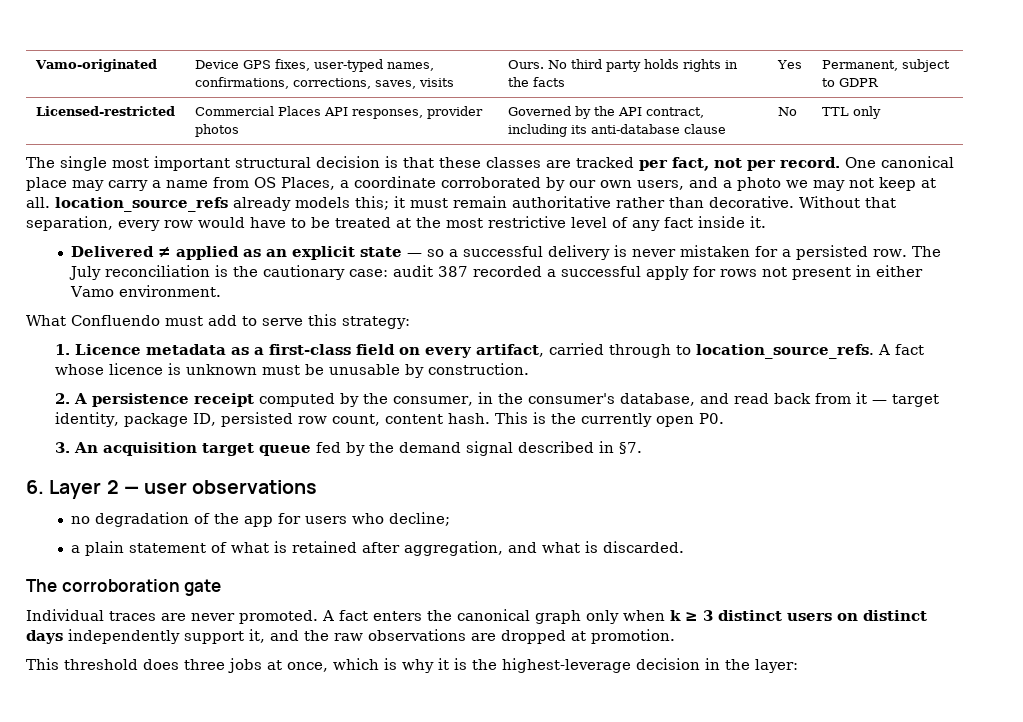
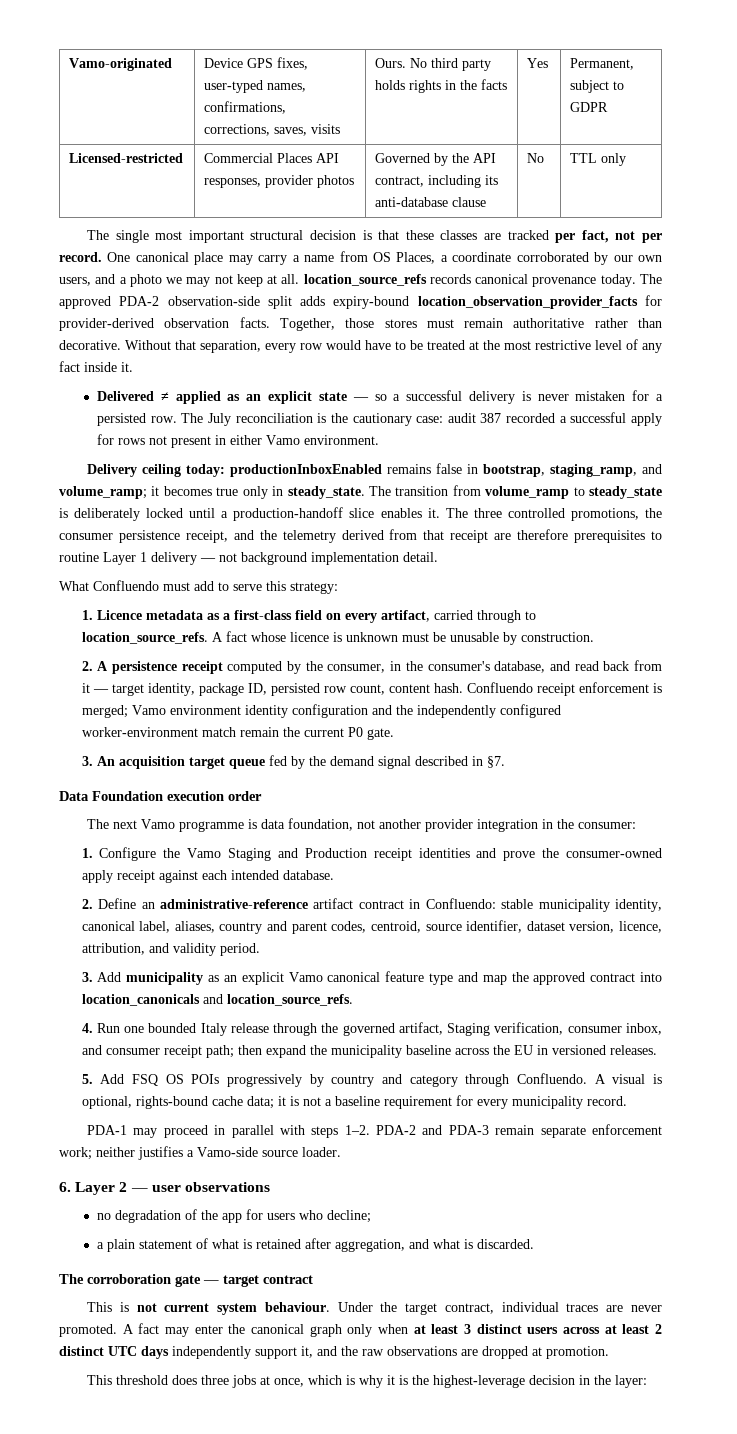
- One canonical place may carry a name from OS Places, a coordinate corroborated by our own users, and a photo we may not keep at all. location_source_refs already models this; it must remain authoritative rather than decorative.
+ One canonical place may carry a name from OS Places, a coordinate corroborated by our own users, and a photo we may not keep at all. location_source_refs records canonical provenance today. The approved PDA-2 observation-side split adds expiry-bound location_observation_provider_facts for provider-derived observation facts. Together, those stores must remain authoritative rather than decorative.
+ Delivery ceiling today: productionInboxEnabled remains false in bootstrap, staging_ramp, and volume_ramp; it becomes true only in steady_state. The transition from volume_ramp to steady_state is deliberately locked until a production-handoff slice enables it. The three controlled promotions, the consumer persistence receipt, and the telemetry derived from that receipt are therefore prerequisites to routine Layer 1 delivery — not background implementation detail.
- This is the currently open P0.
+ Confluendo receipt enforcement is merged; Vamo environment identity configuration and the independently configured worker-environment match remain the current P0 gate.
+ Data Foundation execution order
+ The next Vamo programme is data foundation, not another provider integration in the consumer:
+ 1. Configure the Vamo Staging and Production receipt identities and prove the consumer-owned apply receipt against each intended database.
+ 2. Define an administrative-reference artifact contract in Confluendo: stable municipality identity, canonical label, aliases, country and parent codes, centroid, source identifier, dataset version, licence, attribution, and validity period.
+ 3. Add municipality as an explicit Vamo canonical feature type and map the approved contract into location_canonicals and location_source_refs.
+ 4. Run one bounded Italy release through the governed artifact, Staging verification, consumer inbox, and consumer receipt path; then expand the municipality baseline across the EU in versioned releases.
+ 5. Add FSQ OS POIs progressively by country and category through Confluendo. A visual is optional, rights-bound cache data; it is not a baseline requirement for every municipality record.
+ PDA-1 may proceed in parallel with steps 1–2. PDA-2 and PDA-3 remain separate enforcement work; neither justifies a Vamo-side source loader.
- The corroboration gate
- Individual traces are never promoted.
+ The corroboration gate — target contract
+ This is not current system behaviour. Under the target contract, individual traces are never promoted.
- A fact enters the canonical graph only when k ≥ 3 distinct users on distinct days independently support it, and the raw observations are dropped at promotion.
+ A fact may enter the canonical graph only when at least 3 distinct users across at least 2 distinct UTC days independently support it, and the raw observations are dropped at promotion.

